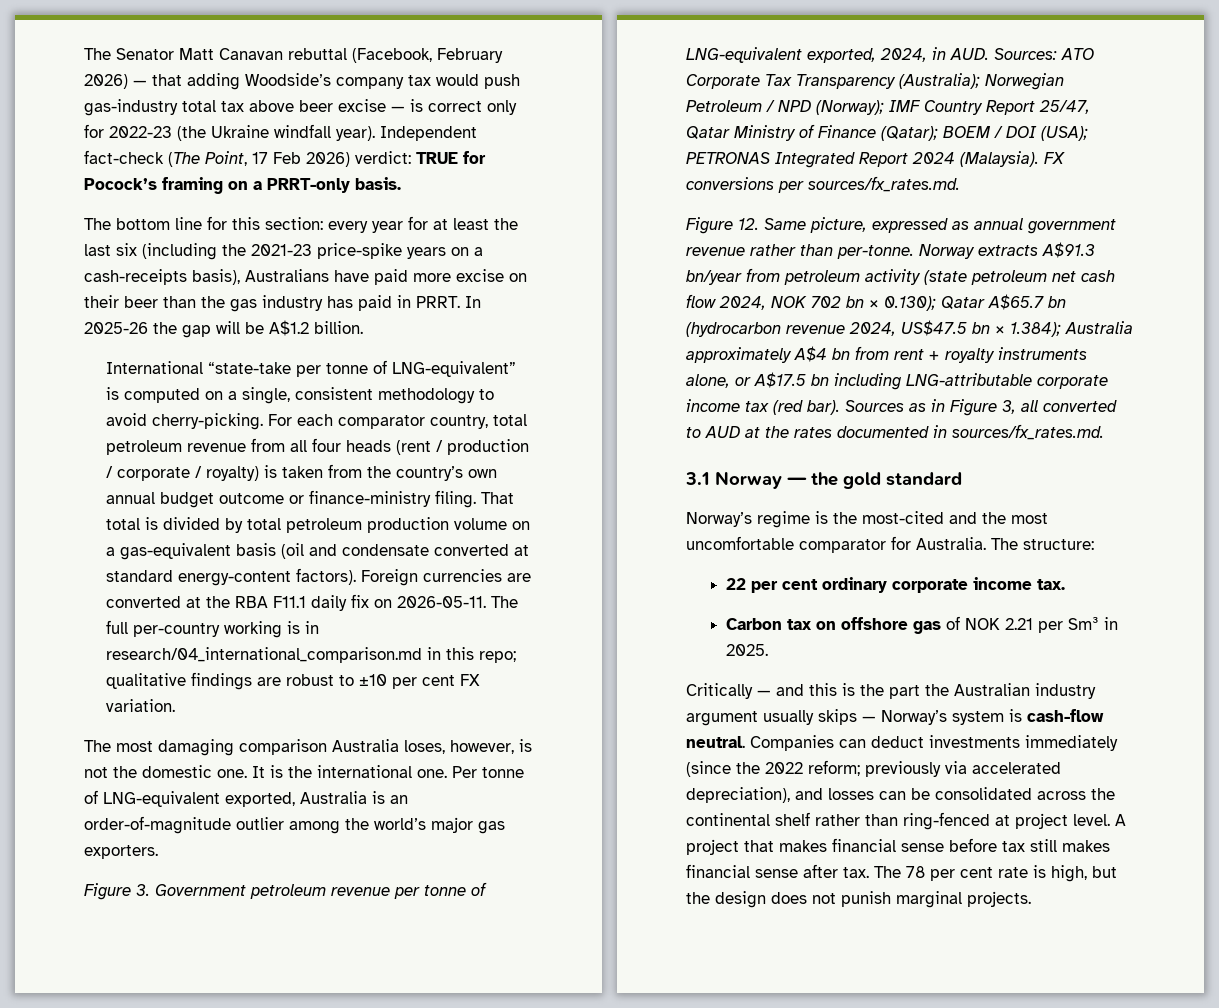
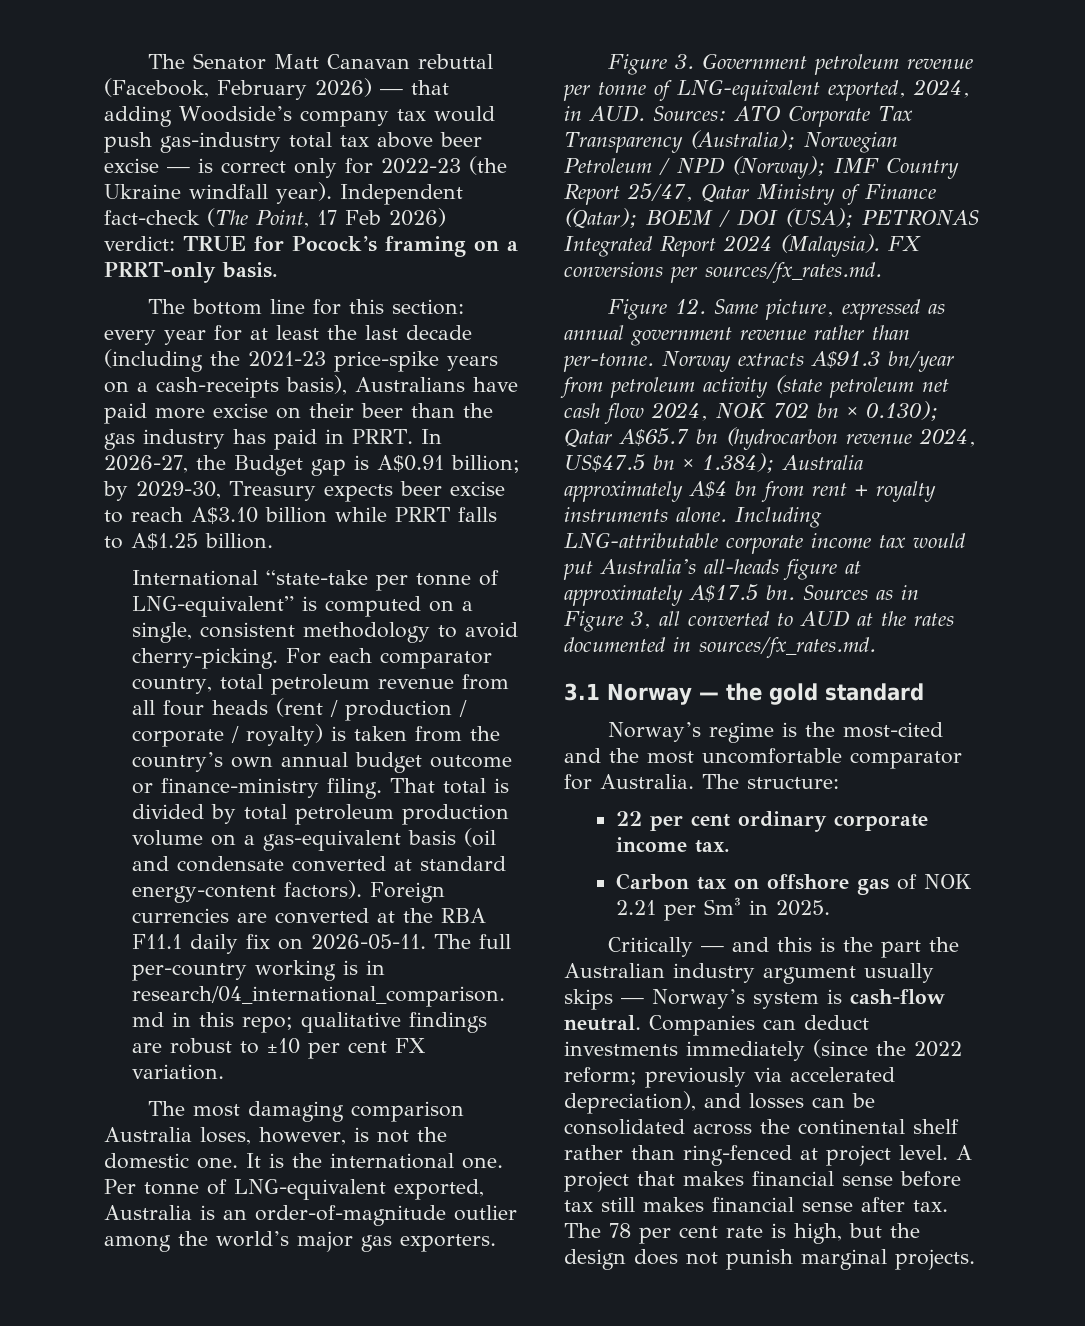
- The bottom line for this section: every year for at least the last six (including the 2021-23 price-spike years on a cash-receipts basis), Australians have paid more excise on their beer than the gas industry has paid in PRRT.
+ The bottom line for this section: every year for at least the last decade (including the 2021-23 price-spike years on a cash-receipts basis), Australians have paid more excise on their beer than the gas industry has paid in PRRT.
- In 2025-26 the gap will be A$1.2 billion.
+ In 2026-27, the Budget gap is A$0.91 billion; by 2029-30, Treasury expects beer excise to reach A$3.10 billion while PRRT falls to A$1.25 billion.
- Norway extracts A$91.3 bn/year from petroleum activity (state petroleum net cash flow 2024, NOK 702 bn × 0.130); Qatar A$65.7 bn (hydrocarbon revenue 2024, US$47.5 bn × 1.384); Australia approximately A$4 bn from rent + royalty instruments alone, or A$17.5 bn including LNG-attributable corporate income tax (red bar).
+ Norway extracts A$91.3 bn/year from petroleum activity (state petroleum net cash flow 2024, NOK 702 bn × 0.130); Qatar A$65.7 bn (hydrocarbon revenue 2024, US$47.5 bn × 1.384); Australia approximately A$4 bn from rent + royalty instruments alone. Including LNG-attributable corporate income tax would put Australia’s all-heads figure at approximately A$17.5 bn.

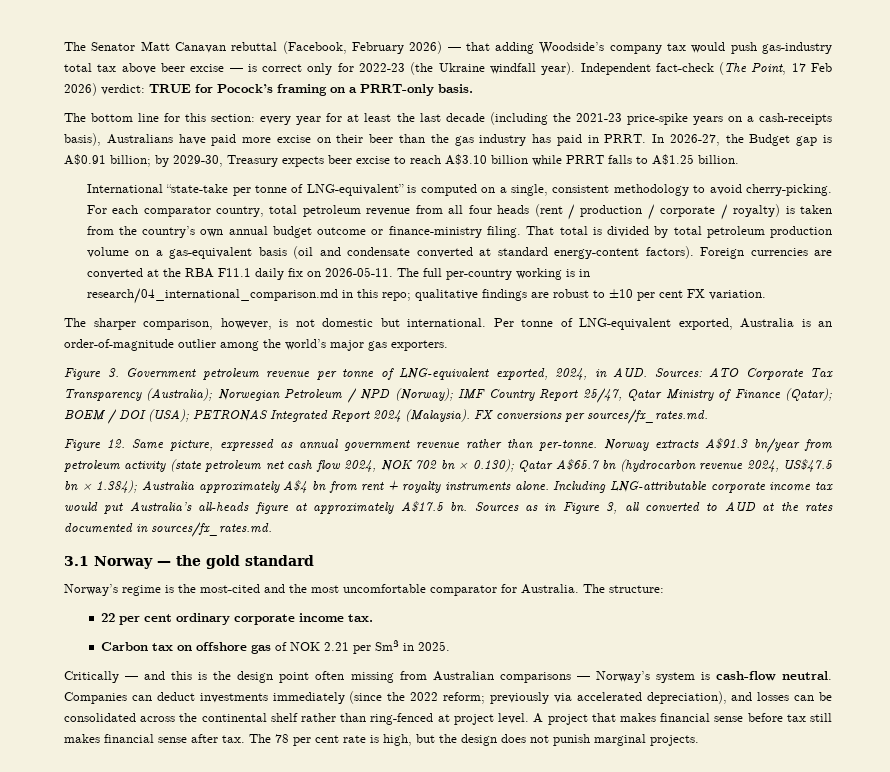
- The most damaging comparison Australia loses, however, is not the domestic one. It is the international one.
+ The sharper comparison, however, is not domestic but international.
- Critically — and this is the part the Australian industry argument usually skips — Norway’s system is cash-flow neutral.
+ Critically — and this is the design point often missing from Australian comparisons — Norway’s system is cash-flow neutral.

